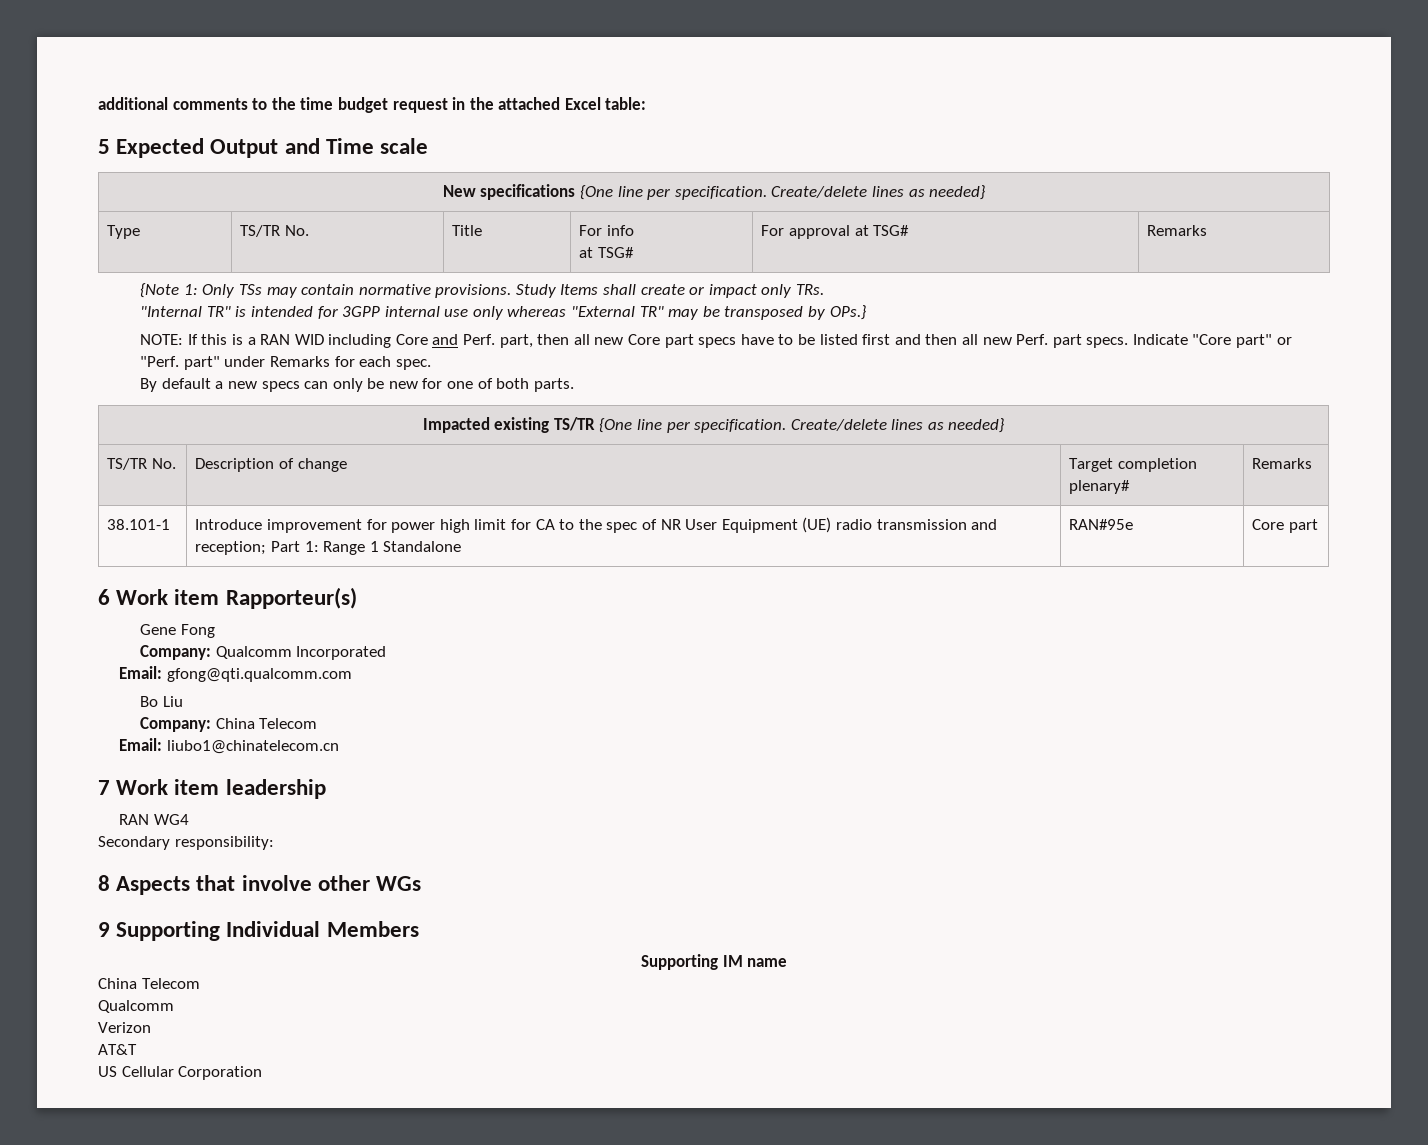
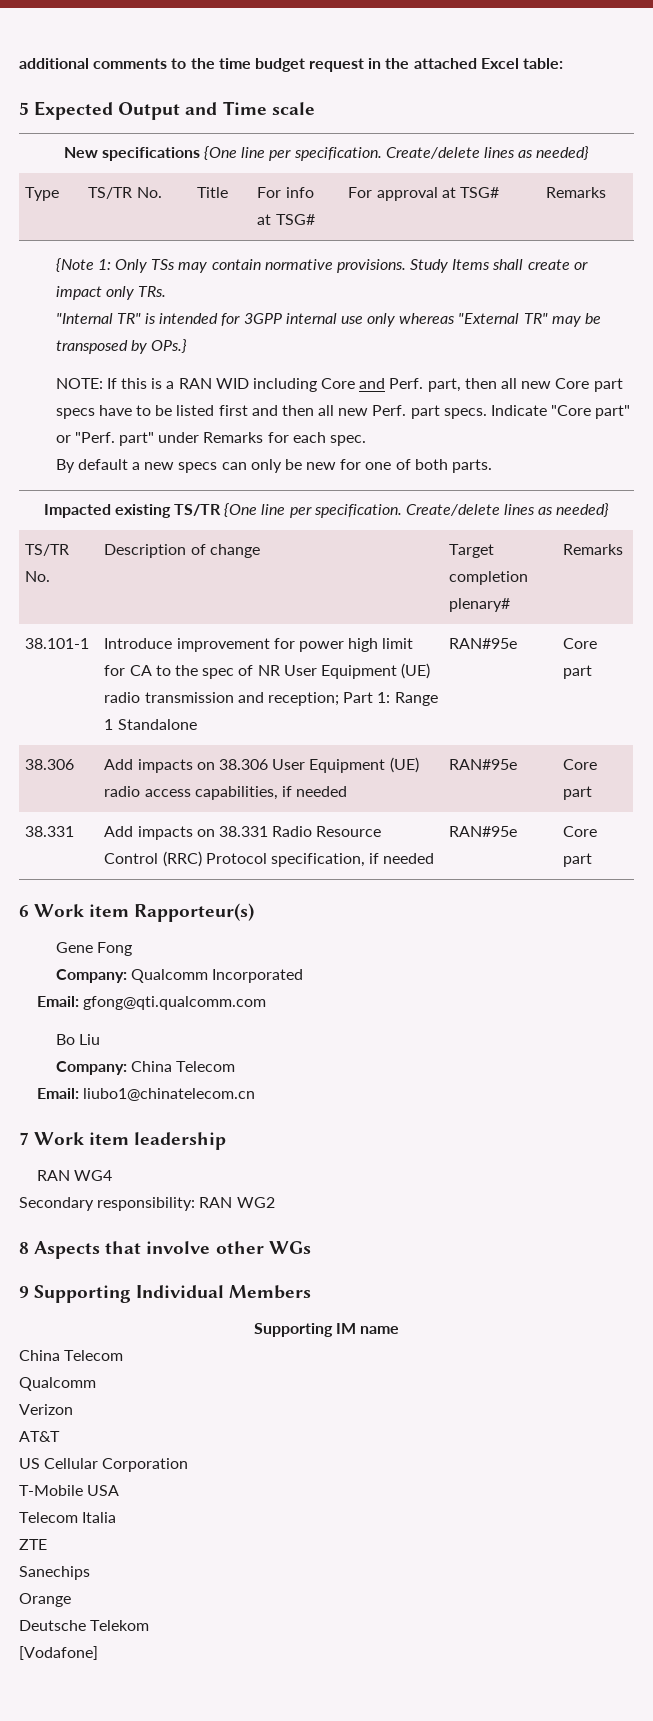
+ 38.306 | Add impacts on 38.306 User Equipment (UE) radio access capabilities, if needed | RAN#95e | Core part
+ 38.331 | Add impacts on 38.331 Radio Resource Control (RRC) Protocol specification, if needed | RAN#95e | Core part
- Secondary responsibility:
+ Secondary responsibility: RAN WG2
+ T-Mobile USA
+ Telecom Italia
+ ZTE
+ Sanechips
+ Orange
+ Deutsche Telekom
+ [Vodafone]

